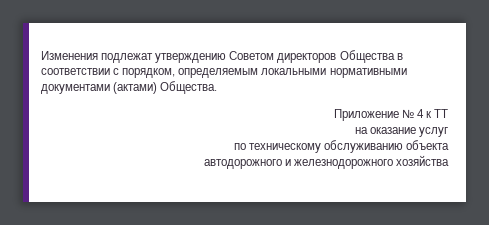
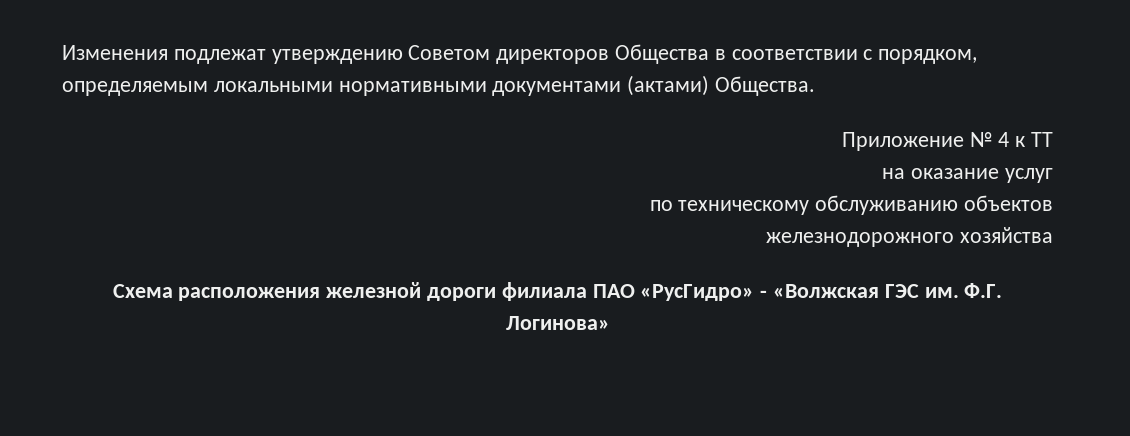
- по техническому обслуживанию объекта
- автодорожного и железнодорожного хозяйства
+ по техническому обслуживанию объектов
+ железнодорожного хозяйства
+ Схема расположения железной дороги филиала ПАО «РусГидро» - «Волжская ГЭС им. Ф.Г. Логинова»

